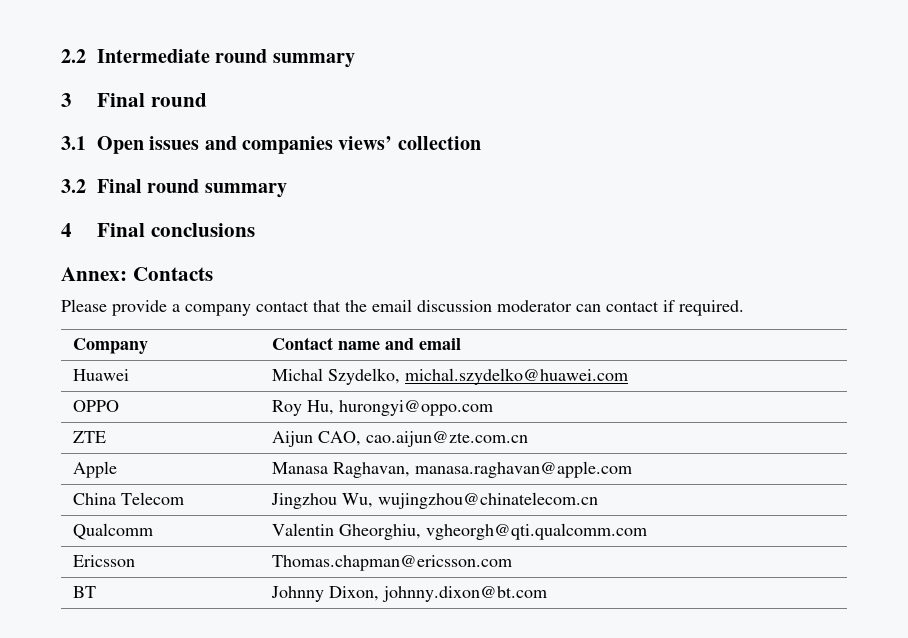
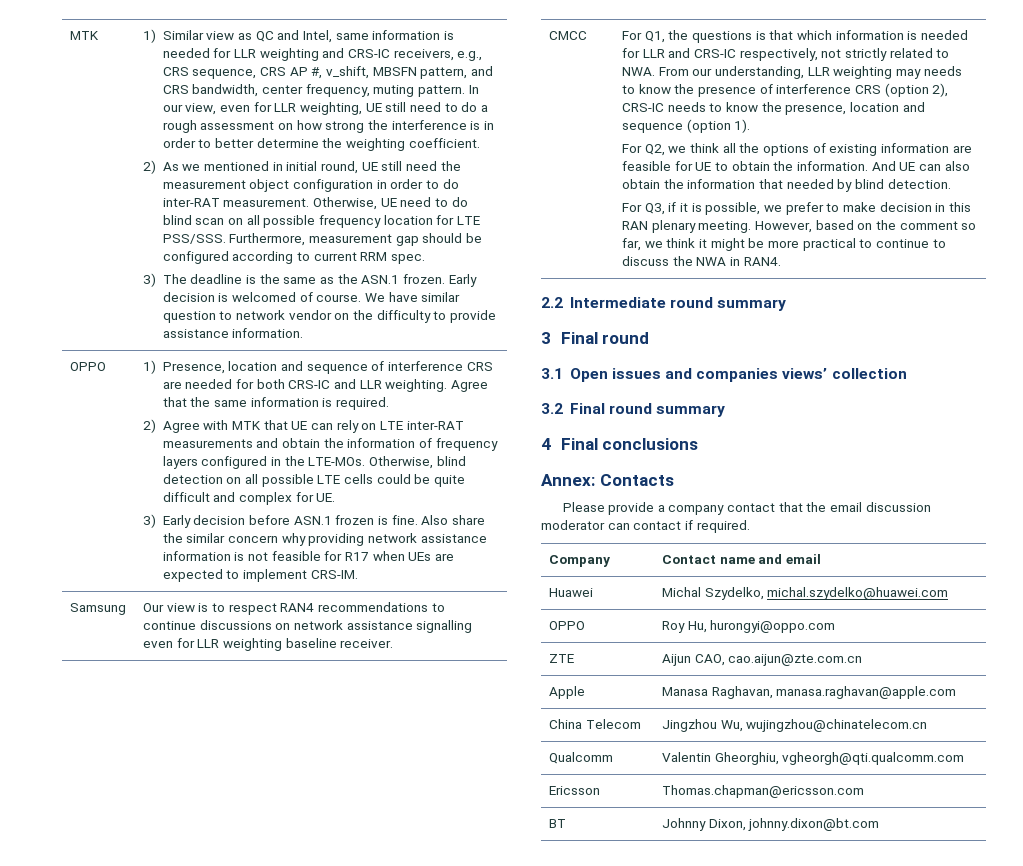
+ MTK | 1) Similar view as QC and Intel, same information is needed for LLR weighting and CRS-IC receivers, e.g., CRS sequence, CRS AP #, v_shift, MBSFN pattern, and CRS bandwidth, center frequency, muting pattern. In our view, even for LLR weighting, UE still need to do a rough assessment on how strong the interference is in order to better determine the weighting coefficient.
+ 2) As we mentioned in initial round, UE still need the measurement object configuration in order to do inter-RAT measurement. Otherwise, UE need to do blind scan on all possible frequency location for LTE PSS/SSS. Furthermore, measurement gap should be configured according to current RRM spec.
+ 3) The deadline is the same as the ASN.1 frozen. Early decision is welcomed of course. We have similar question to network vendor on the difficulty to provide assistance information.
+ OPPO | 1) Presence, location and sequence of interference CRS are needed for both CRS-IC and LLR weighting. Agree that the same information is required.
+ 2) Agree with MTK that UE can rely on LTE inter-RAT measurements and obtain the information of frequency layers configured in the LTE-MOs. Otherwise, blind detection on all possible LTE cells could be quite difficult and complex for UE.
+ 3) Early decision before ASN.1 frozen is fine. Also share the similar concern why providing network assistance information is not feasible for R17 when UEs are expected to implement CRS-IM.
+ Samsung | Our view is to respect RAN4 recommendations to continue discussions on network assistance signalling even for LLR weighting baseline receiver.
+ CMCC | For Q1, the questions is that which information is needed for LLR and CRS-IC respectively, not strictly related to NWA. From our understanding, LLR weighting may needs to know the presence of interference CRS (option 2), CRS-IC needs to know the presence, location and sequence (option 1).
+ For Q2, we think all the options of existing information are feasible for UE to obtain the information. And UE can also obtain the information that needed by blind detection.
+ For Q3, if it is possible, we prefer to make decision in this RAN plenary meeting. However, based on the comment so far, we think it might be more practical to continue to discuss the NWA in RAN4.

